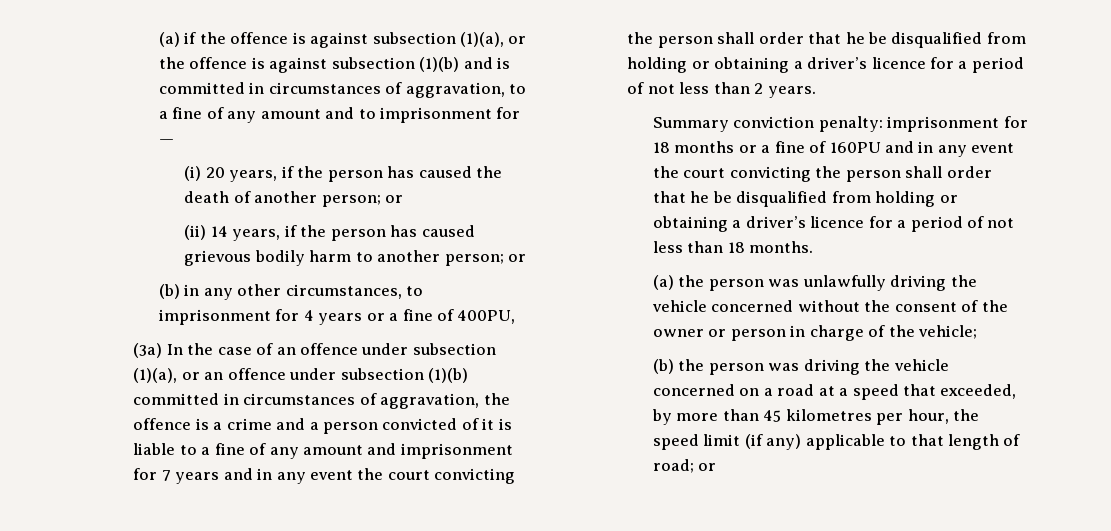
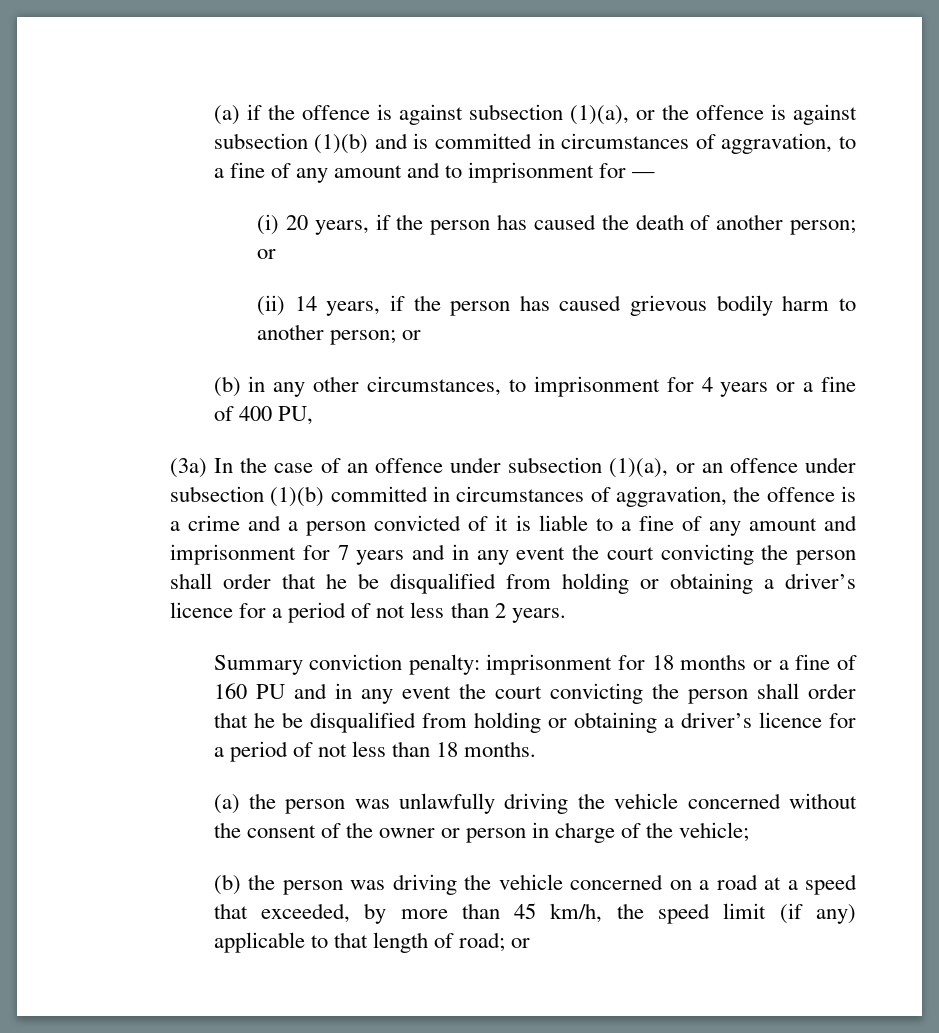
- (b) in any other circumstances, to imprisonment for 4 years or a fine of 400PU,
+ (b) in any other circumstances, to imprisonment for 4 years or a fine of 400 PU,
- Summary conviction penalty: imprisonment for 18 months or a fine of 160PU and in any event the court convicting the person shall order that he be disqualified from holding or obtaining a driver’s licence for a period of not less than 18 months.
+ Summary conviction penalty: imprisonment for 18 months or a fine of 160 PU and in any event the court convicting the person shall order that he be disqualified from holding or obtaining a driver’s licence for a period of not less than 18 months.
- (b) the person was driving the vehicle concerned on a road at a speed that exceeded, by more than 45 kilometres per hour, the speed limit (if any) applicable to that length of road; or
+ (b) the person was driving the vehicle concerned on a road at a speed that exceeded, by more than 45 km/h, the speed limit (if any) applicable to that length of road; or

